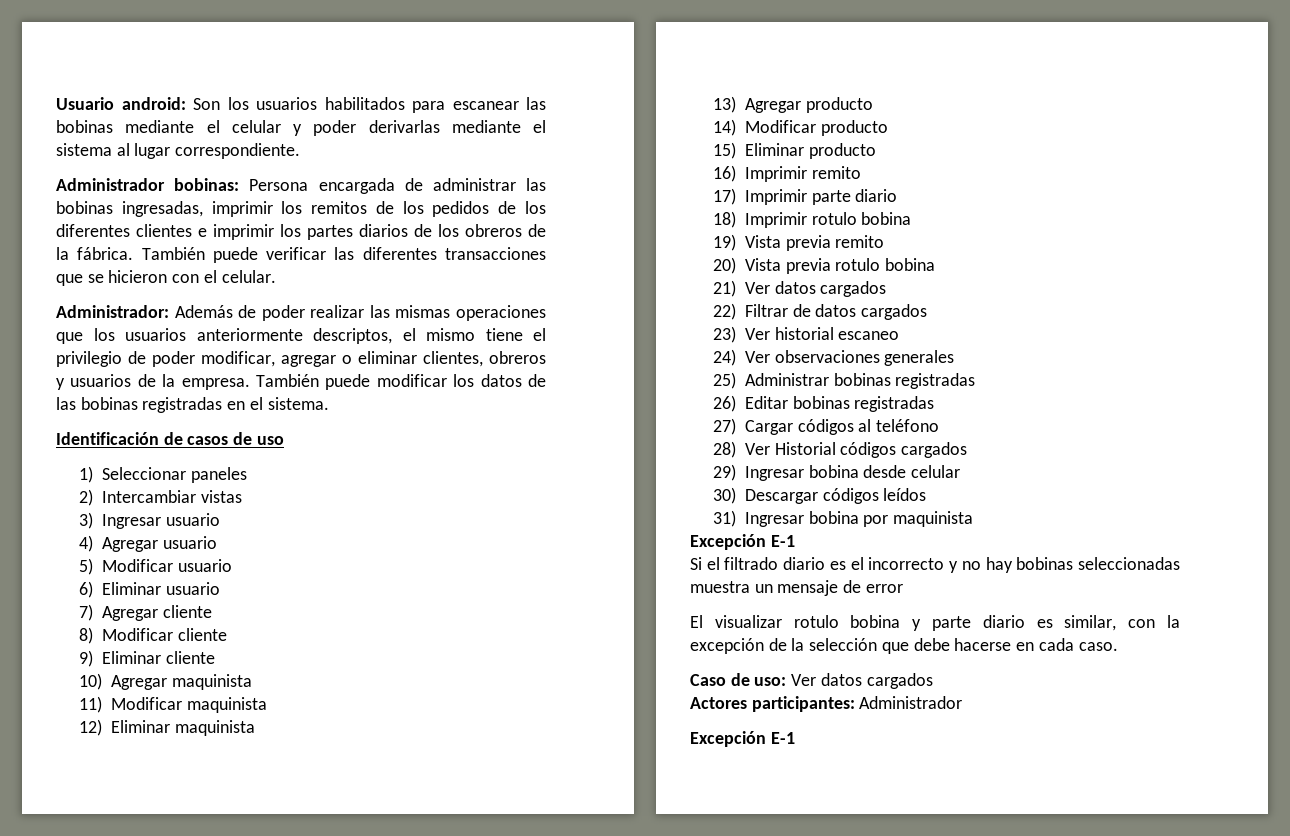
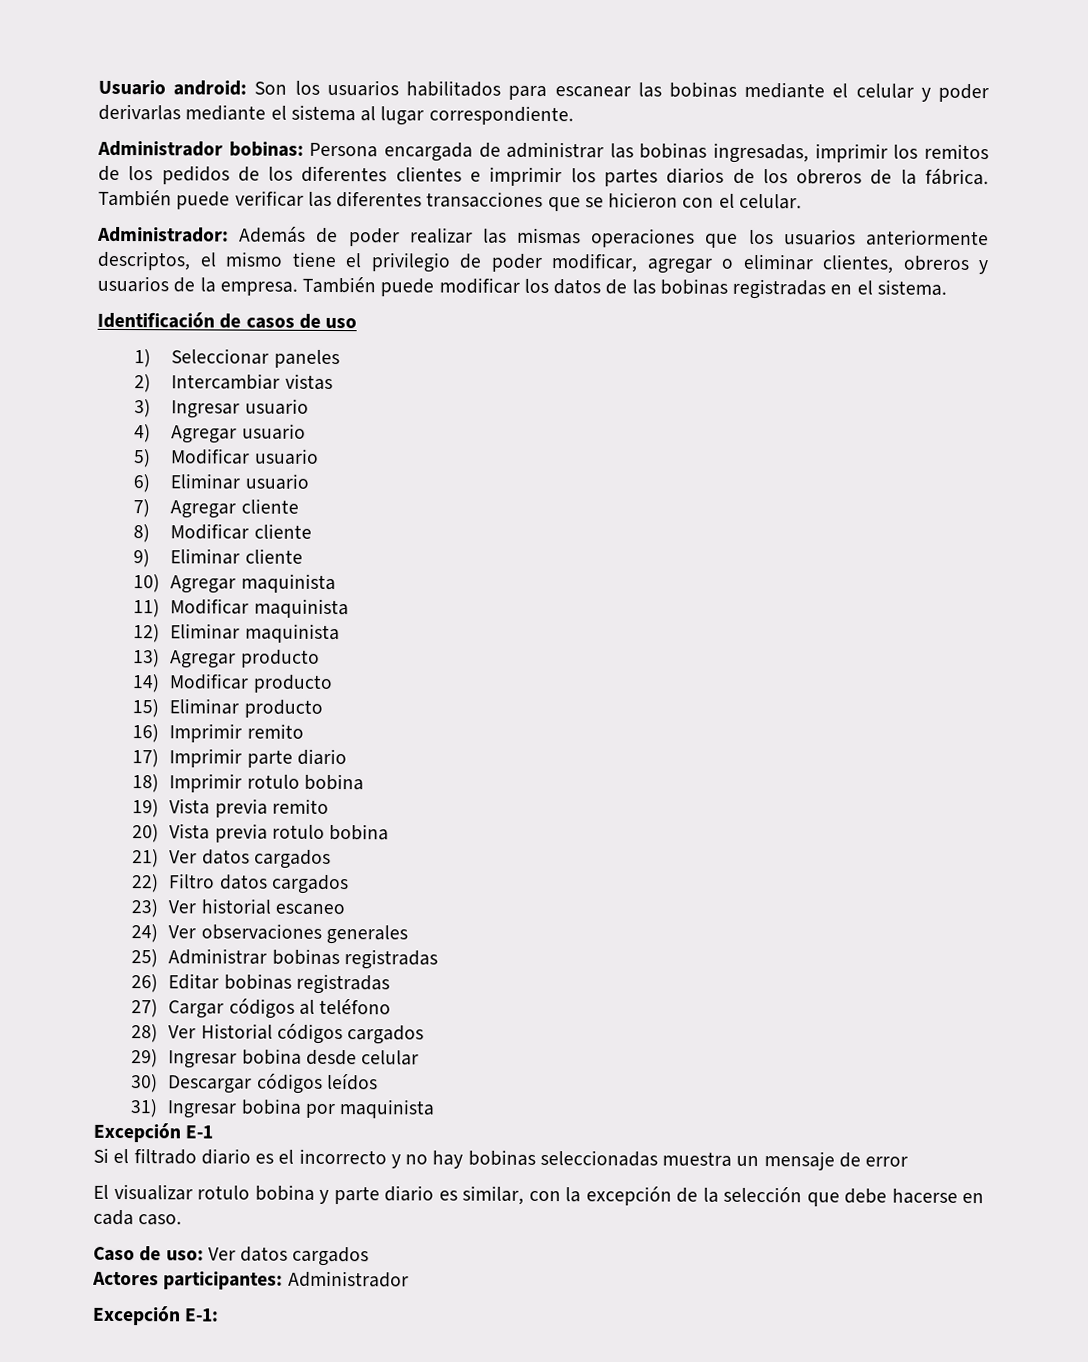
- 22) Filtrar de datos cargados
+ 22) Filtro datos cargados
  Actores participantes: Administrador
- Excepción E-1
+ Excepción E-1:

